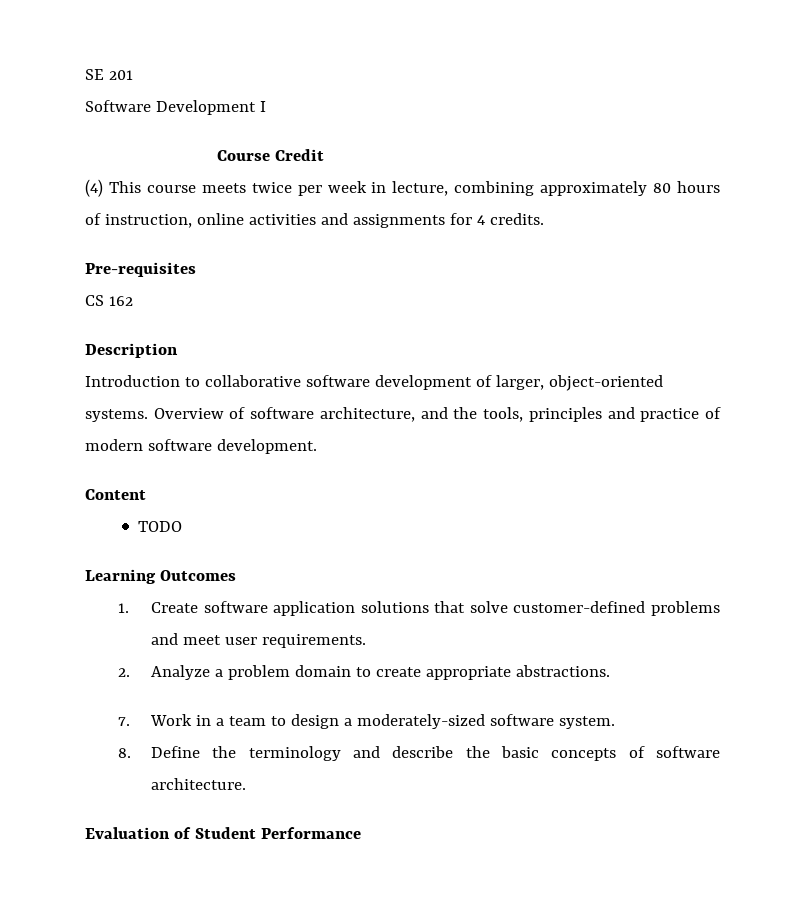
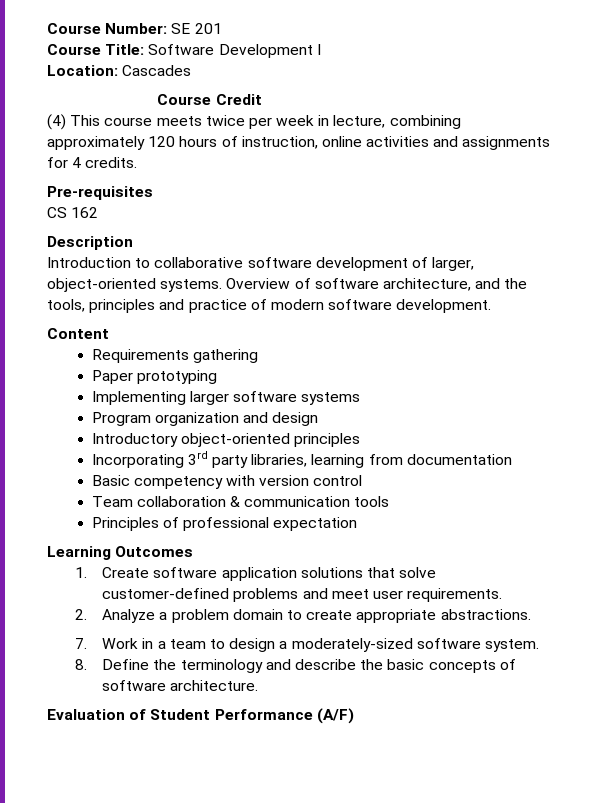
- SE 201
+ Course Number: SE 201
- Software Development I
+ Course Title: Software Development I
+ Location: Cascades
- (4) This course meets twice per week in lecture, combining approximately 80 hours of instruction, online activities and assignments for 4 credits.
+ (4) This course meets twice per week in lecture, combining approximately 120 hours of instruction, online activities and assignments for 4 credits.
- TODO
+ Requirements gathering
+ Paper prototyping
+ Implementing larger software systems
+ Program organization and design
+ Introductory object-oriented principles
+ Incorporating 3rd party libraries, learning from documentation
+ Basic competency with version control
+ Team collaboration & communication tools
+ Principles of professional expectation
- Evaluation of Student Performance
+ Evaluation of Student Performance (A/F)

